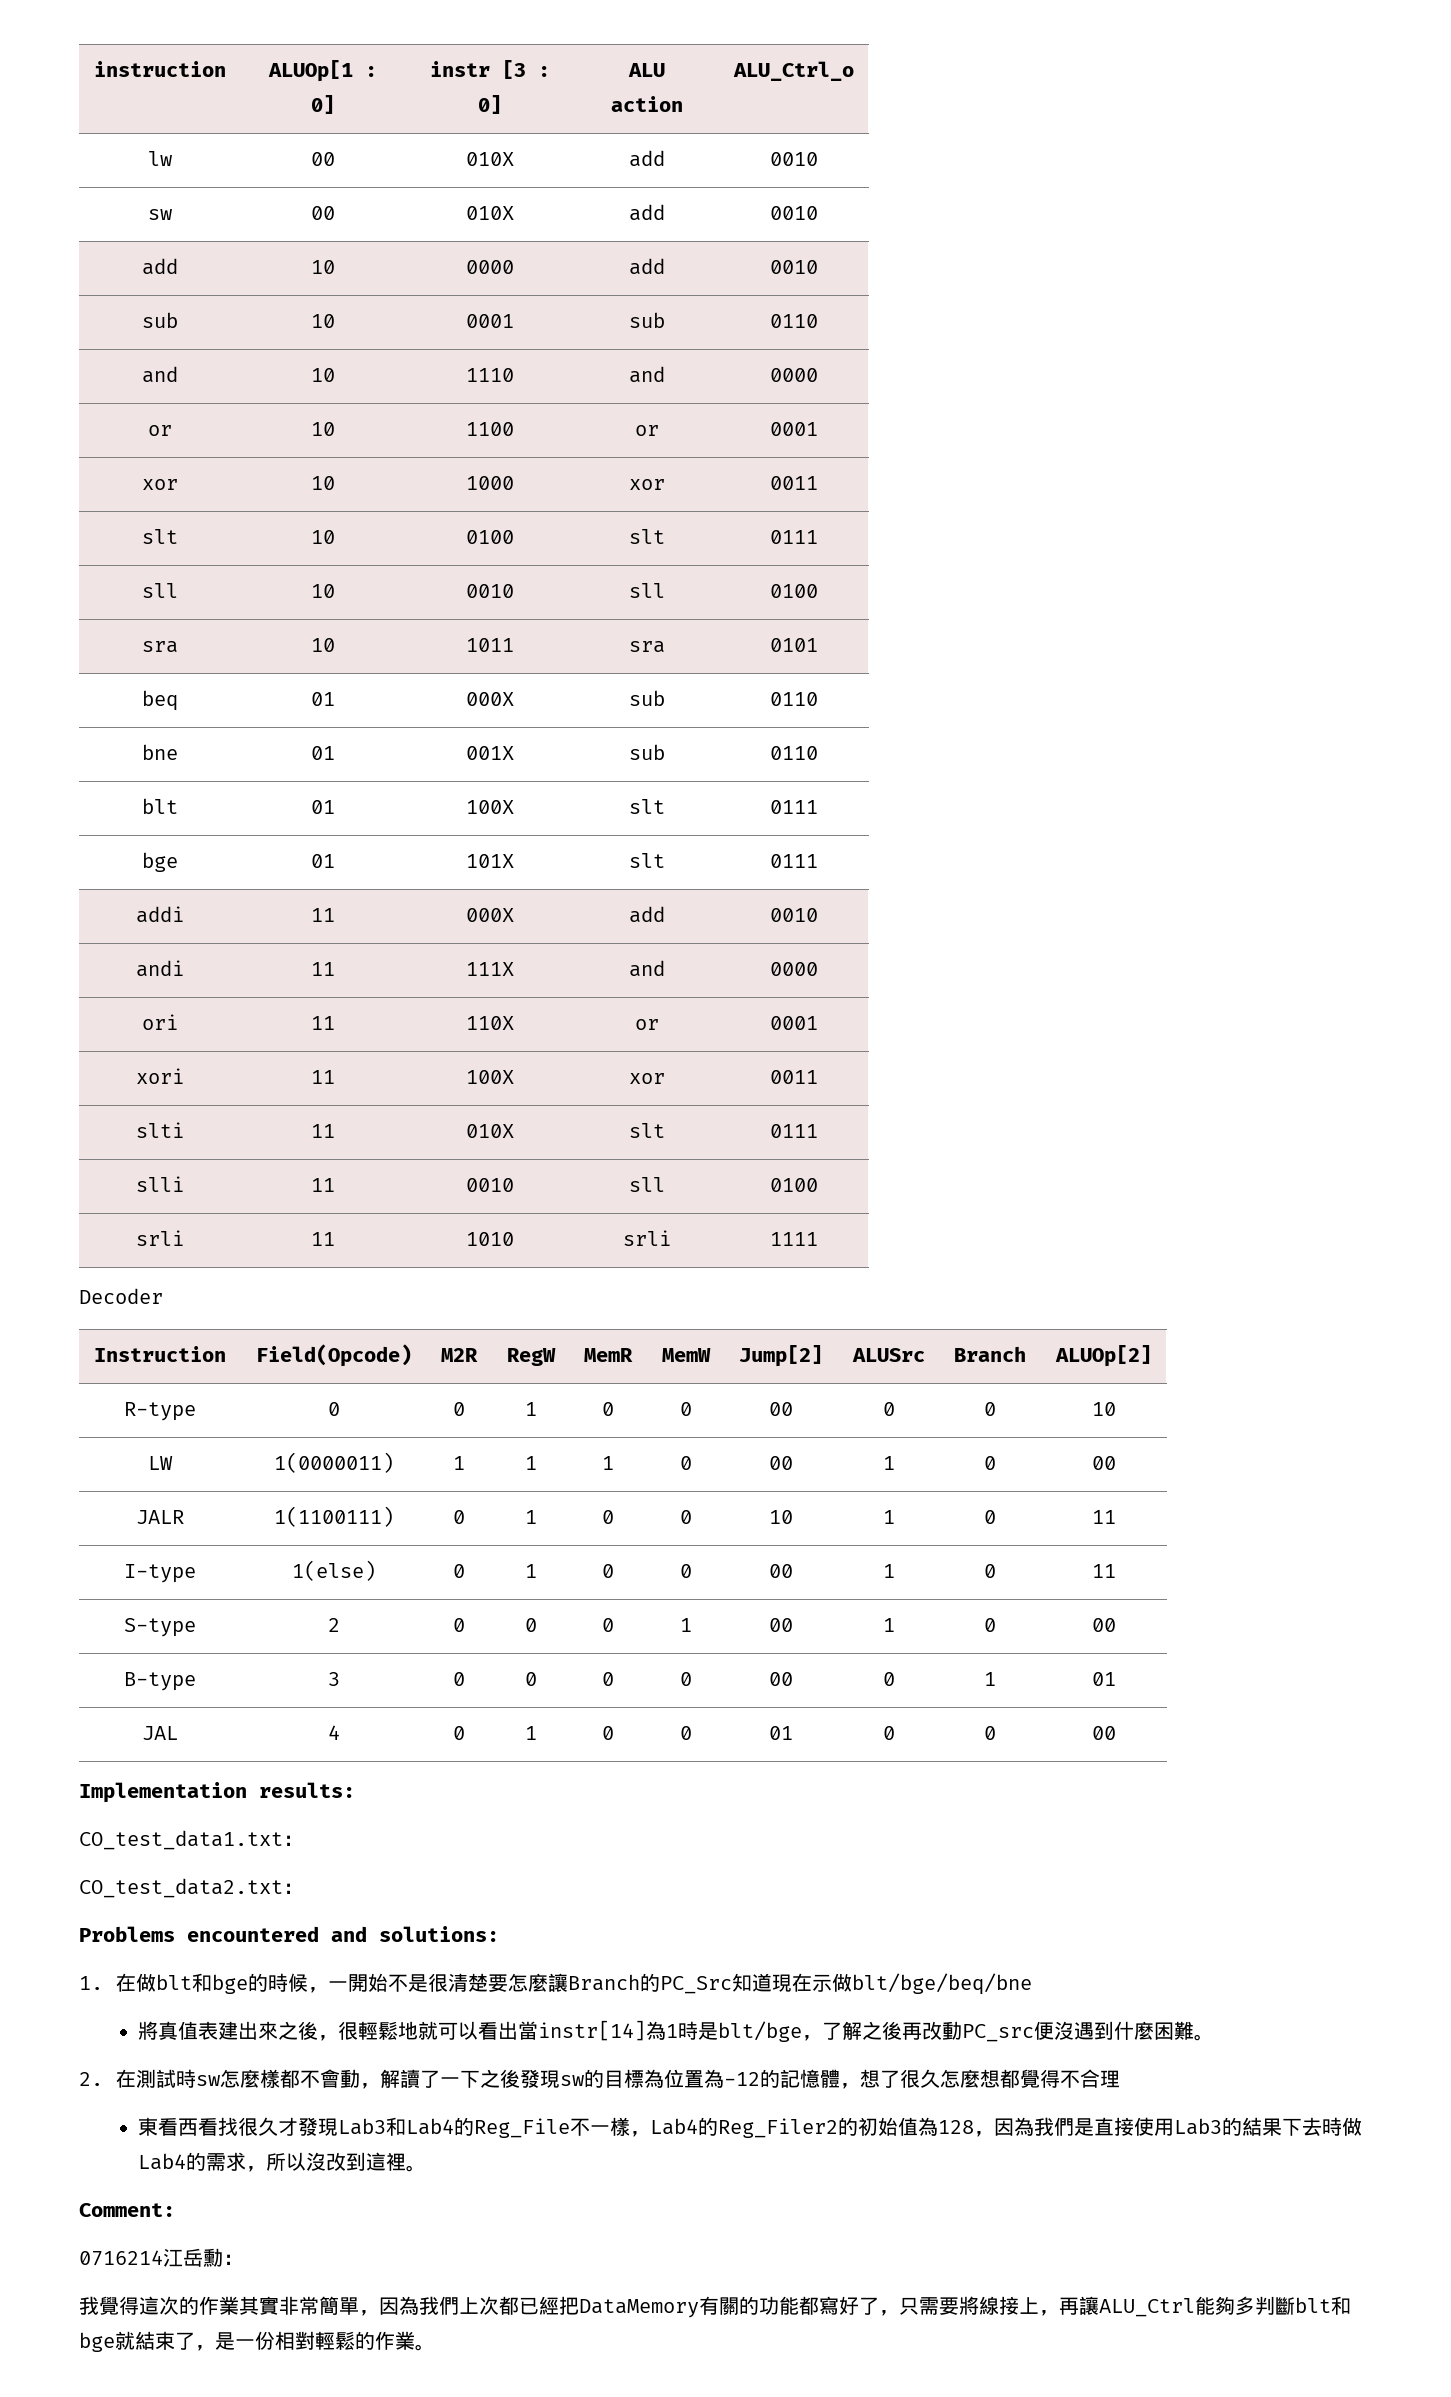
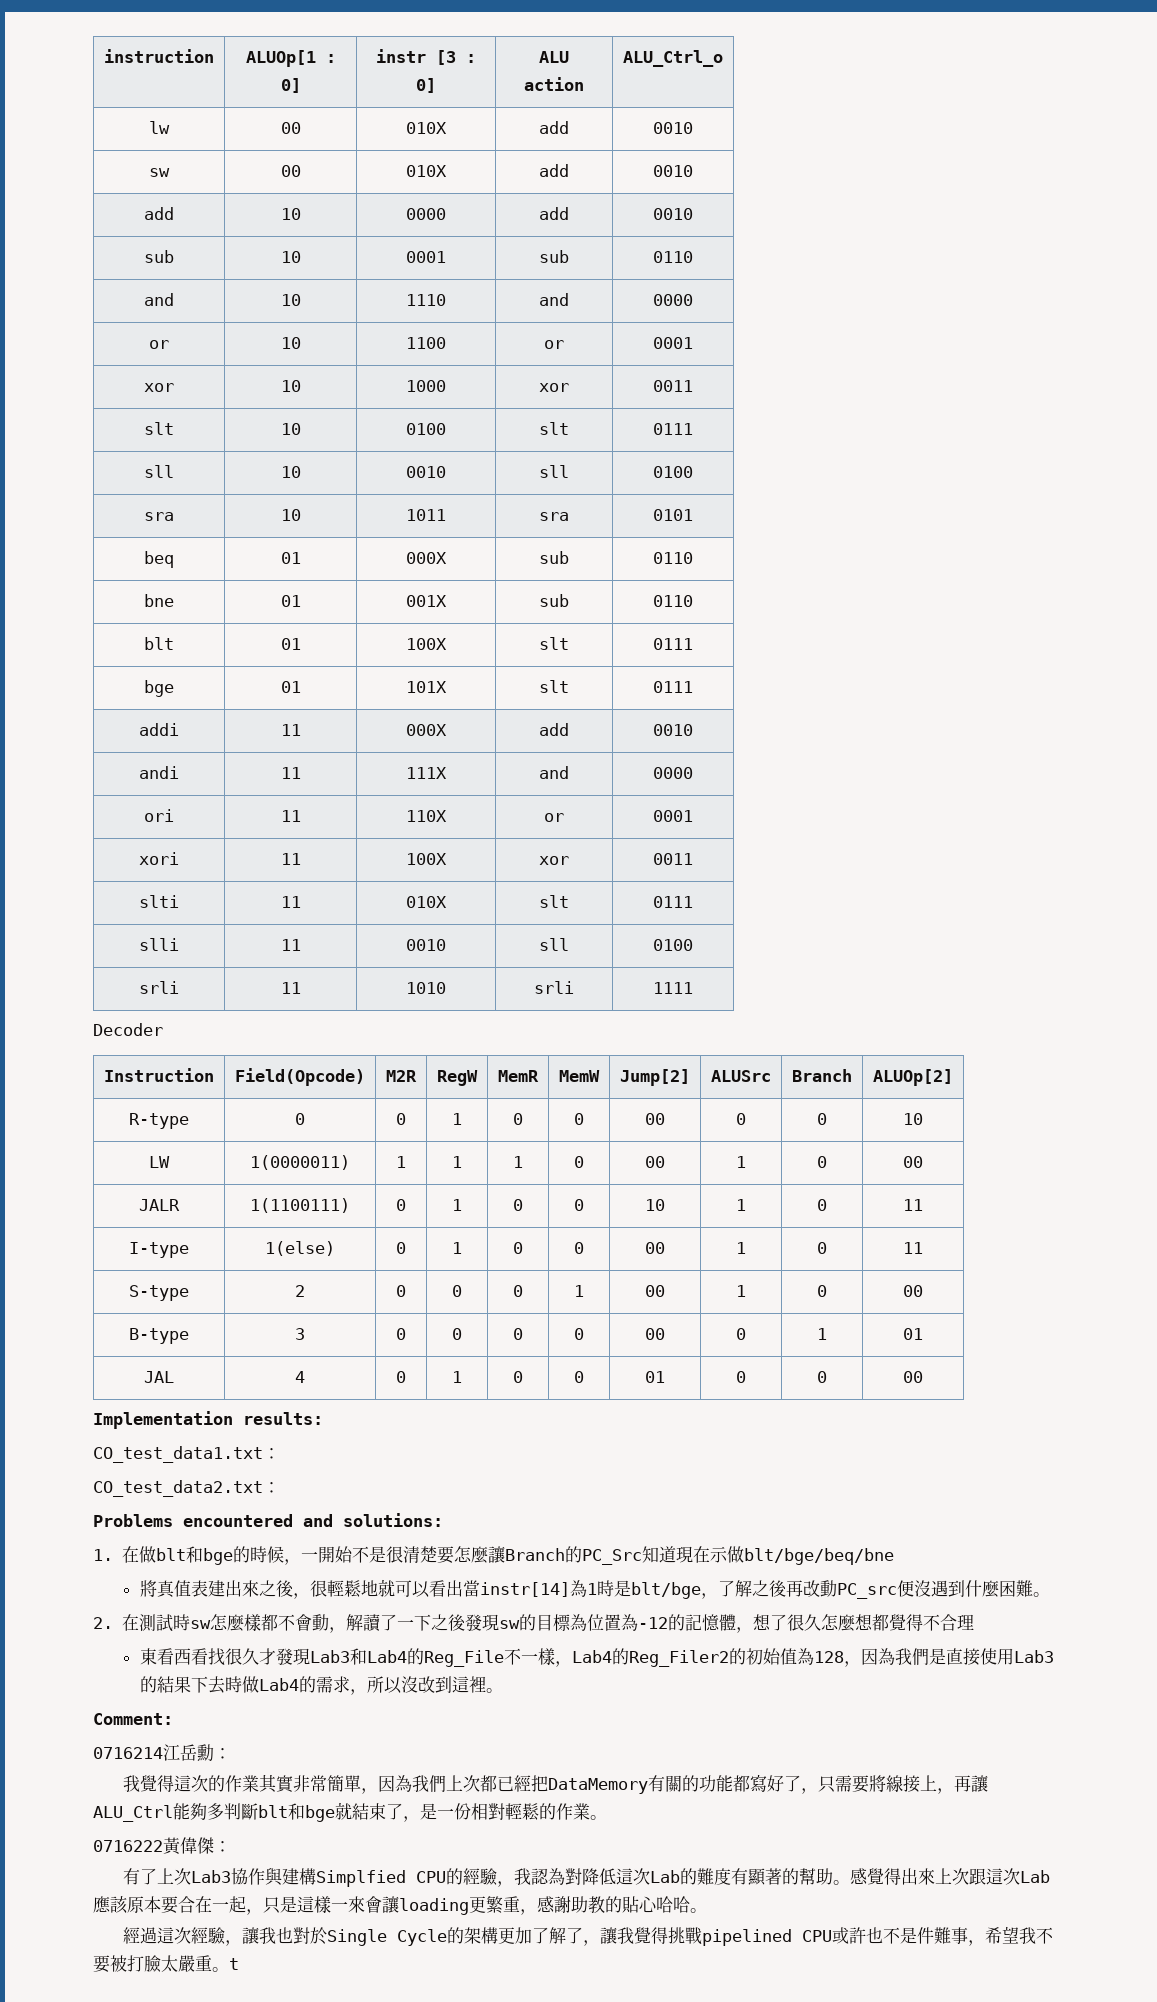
+ 0716222黃偉傑：
+ 有了上次Lab3協作與建構Simplfied CPU的經驗，我認為對降低這次Lab的難度有顯著的幫助。感覺得出來上次跟這次Lab應該原本要合在一起，只是這樣一來會讓loading更繁重，感謝助教的貼心哈哈。
+ 經過這次經驗，讓我也對於Single Cycle的架構更加了解了，讓我覺得挑戰pipelined CPU或許也不是件難事，希望我不要被打臉太嚴重。t

